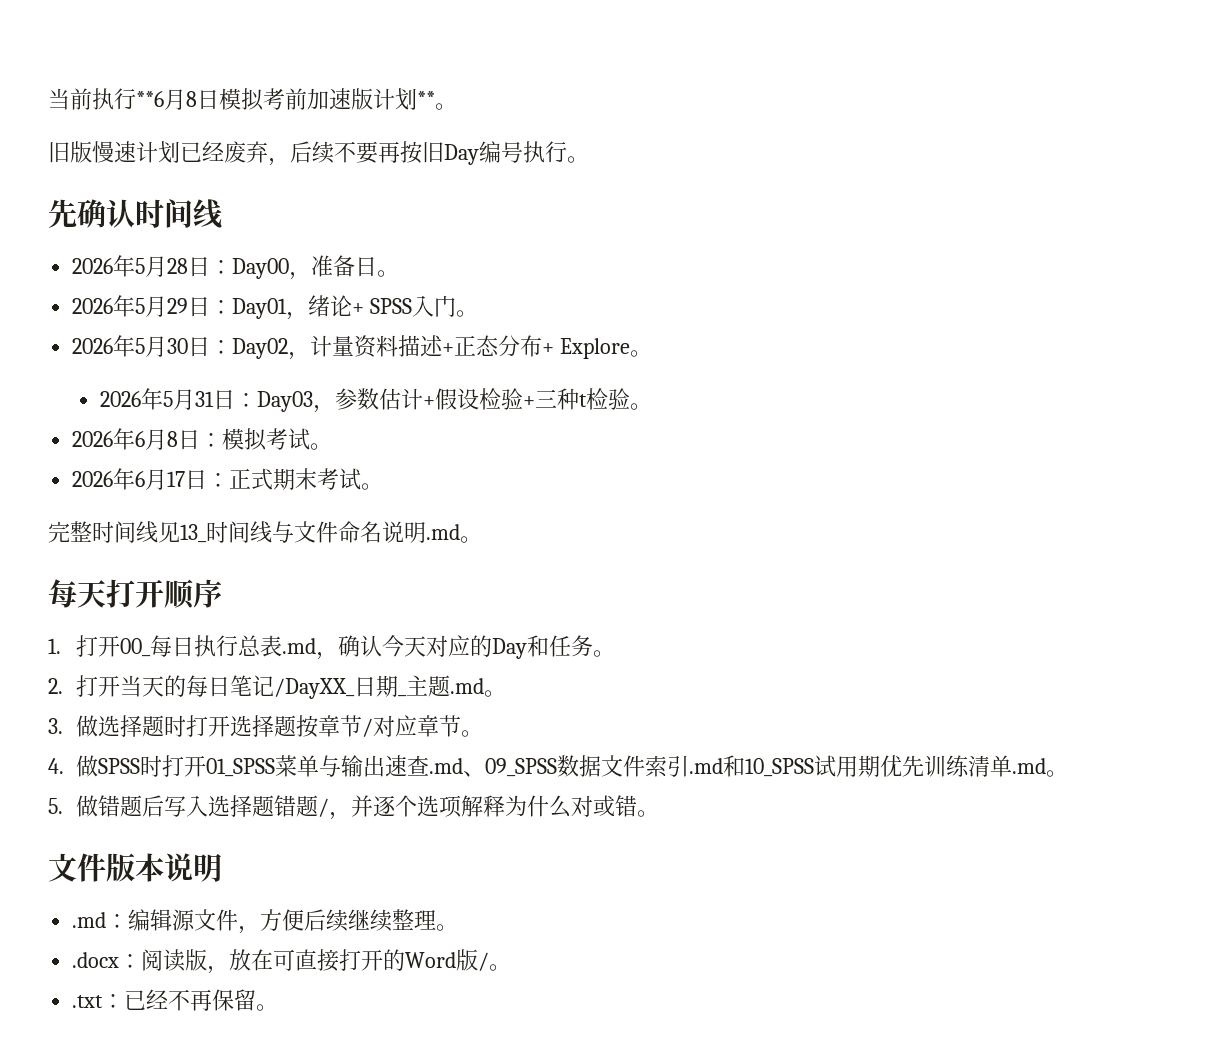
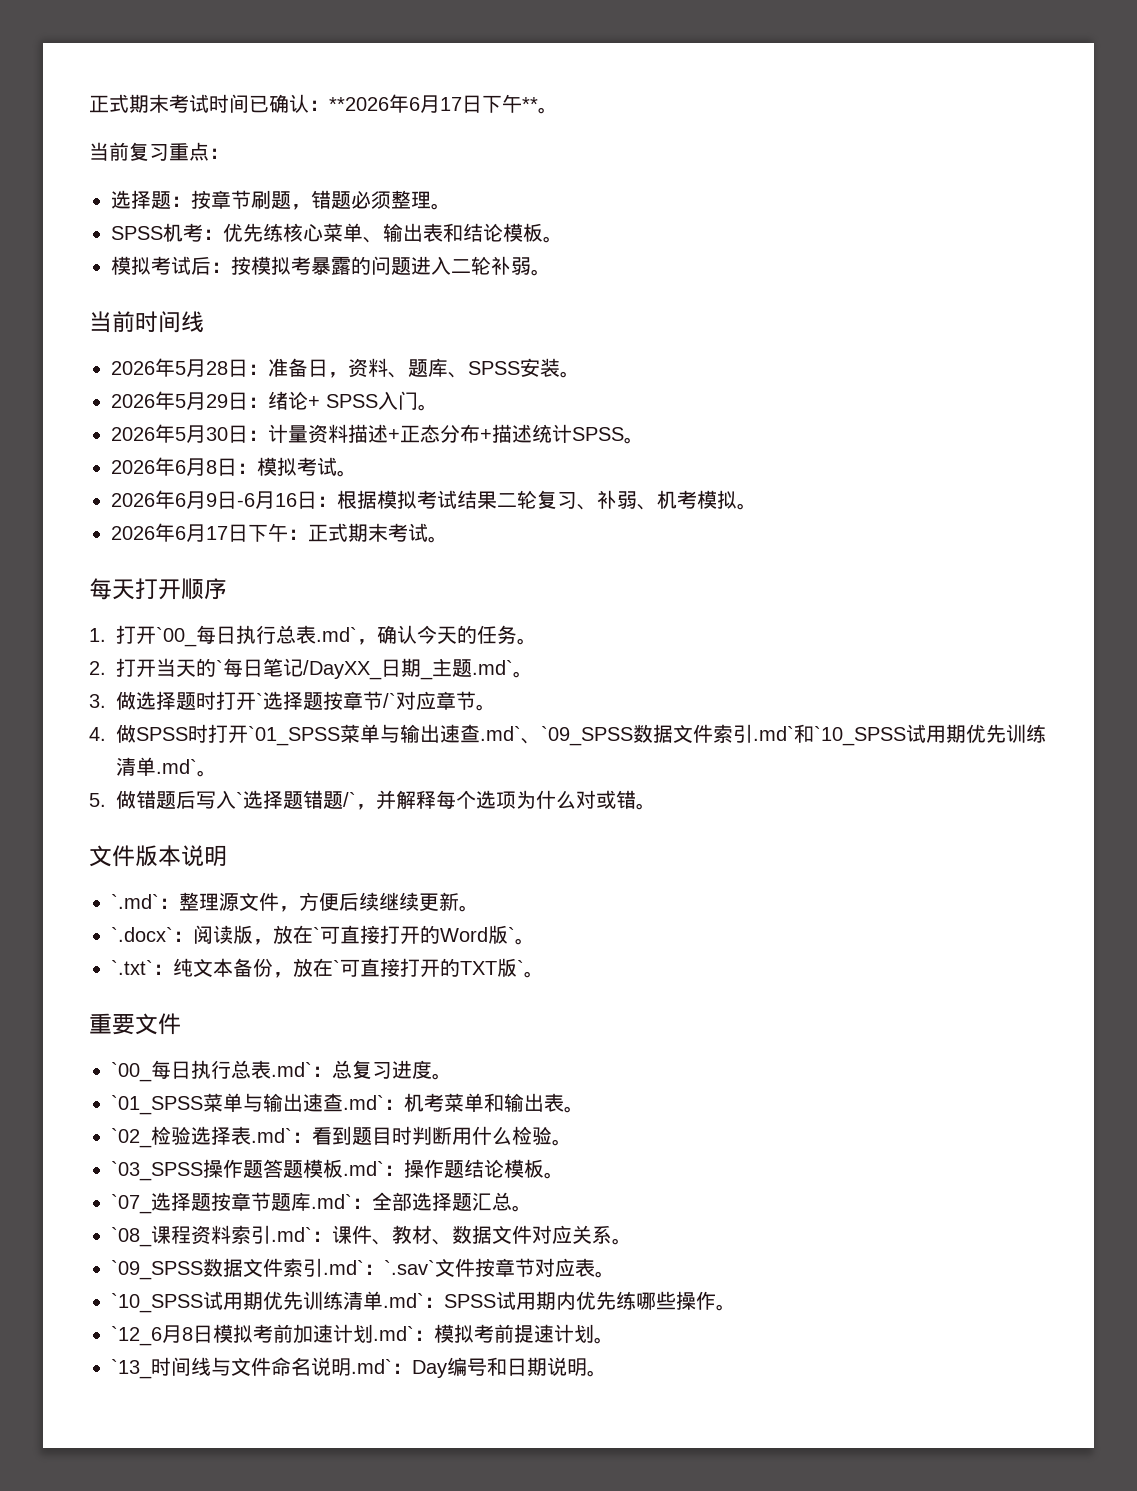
- 当前执行**6月8日模拟考前加速版计划**。
- 旧版慢速计划已经废弃，后续不要再按旧Day编号执行。
- 先确认时间线
+ 正式期末考试时间已确认：**2026年6月17日下午**。
+ 当前复习重点：
+ 选择题：按章节刷题，错题必须整理。
+ SPSS机考：优先练核心菜单、输出表和结论模板。
+ 模拟考试后：按模拟考暴露的问题进入二轮补弱。
+ 当前时间线
- 2026年5月28日：Day00，准备日。
+ 2026年5月28日：准备日，资料、题库、SPSS安装。
- 2026年5月29日：Day01，绪论+ SPSS入门。
+ 2026年5月29日：绪论+ SPSS入门。
- 2026年5月30日：Day02，计量资料描述+正态分布+ Explore。
- 2026年5月31日：Day03，参数估计+假设检验+三种t检验。
+ 2026年5月30日：计量资料描述+正态分布+描述统计SPSS。
+ 2026年6月9日-6月16日：根据模拟考试结果二轮复习、补弱、机考模拟。
- 2026年6月17日：正式期末考试。
+ 2026年6月17日下午：正式期末考试。
- 完整时间线见13_时间线与文件命名说明.md。
- 1.打开00_每日执行总表.md，确认今天对应的Day和任务。
+ 1.打开`00_每日执行总表.md`，确认今天的任务。
- 2.打开当天的每日笔记/DayXX_日期_主题.md。
+ 2.打开当天的`每日笔记/DayXX_日期_主题.md`。
- 3.做选择题时打开选择题按章节/对应章节。
+ 3.做选择题时打开`选择题按章节/`对应章节。
- 4.做SPSS时打开01_SPSS菜单与输出速查.md、09_SPSS数据文件索引.md和10_SPSS试用期优先训练清单.md。
+ 4.做SPSS时打开`01_SPSS菜单与输出速查.md`、`09_SPSS数据文件索引.md`和`10_SPSS试用期优先训练清单.md`。
- 5.做错题后写入选择题错题/，并逐个选项解释为什么对或错。
+ 5.做错题后写入`选择题错题/`，并解释每个选项为什么对或错。
- .md：编辑源文件，方便后续继续整理。
- .docx：阅读版，放在可直接打开的Word版/。
- .txt：已经不再保留。
+ `.md`：整理源文件，方便后续继续更新。
+ `.docx`：阅读版，放在`可直接打开的Word版`。
+ `.txt`：纯文本备份，放在`可直接打开的TXT版`。
+ 重要文件
+ `00_每日执行总表.md`：总复习进度。
+ `01_SPSS菜单与输出速查.md`：机考菜单和输出表。
+ `02_检验选择表.md`：看到题目时判断用什么检验。
+ `03_SPSS操作题答题模板.md`：操作题结论模板。
+ `07_选择题按章节题库.md`：全部选择题汇总。
+ `08_课程资料索引.md`：课件、教材、数据文件对应关系。
+ `09_SPSS数据文件索引.md`：`.sav`文件按章节对应表。
+ `10_SPSS试用期优先训练清单.md`：SPSS试用期内优先练哪些操作。
+ `12_6月8日模拟考前加速计划.md`：模拟考前提速计划。
+ `13_时间线与文件命名说明.md`：Day编号和日期说明。

